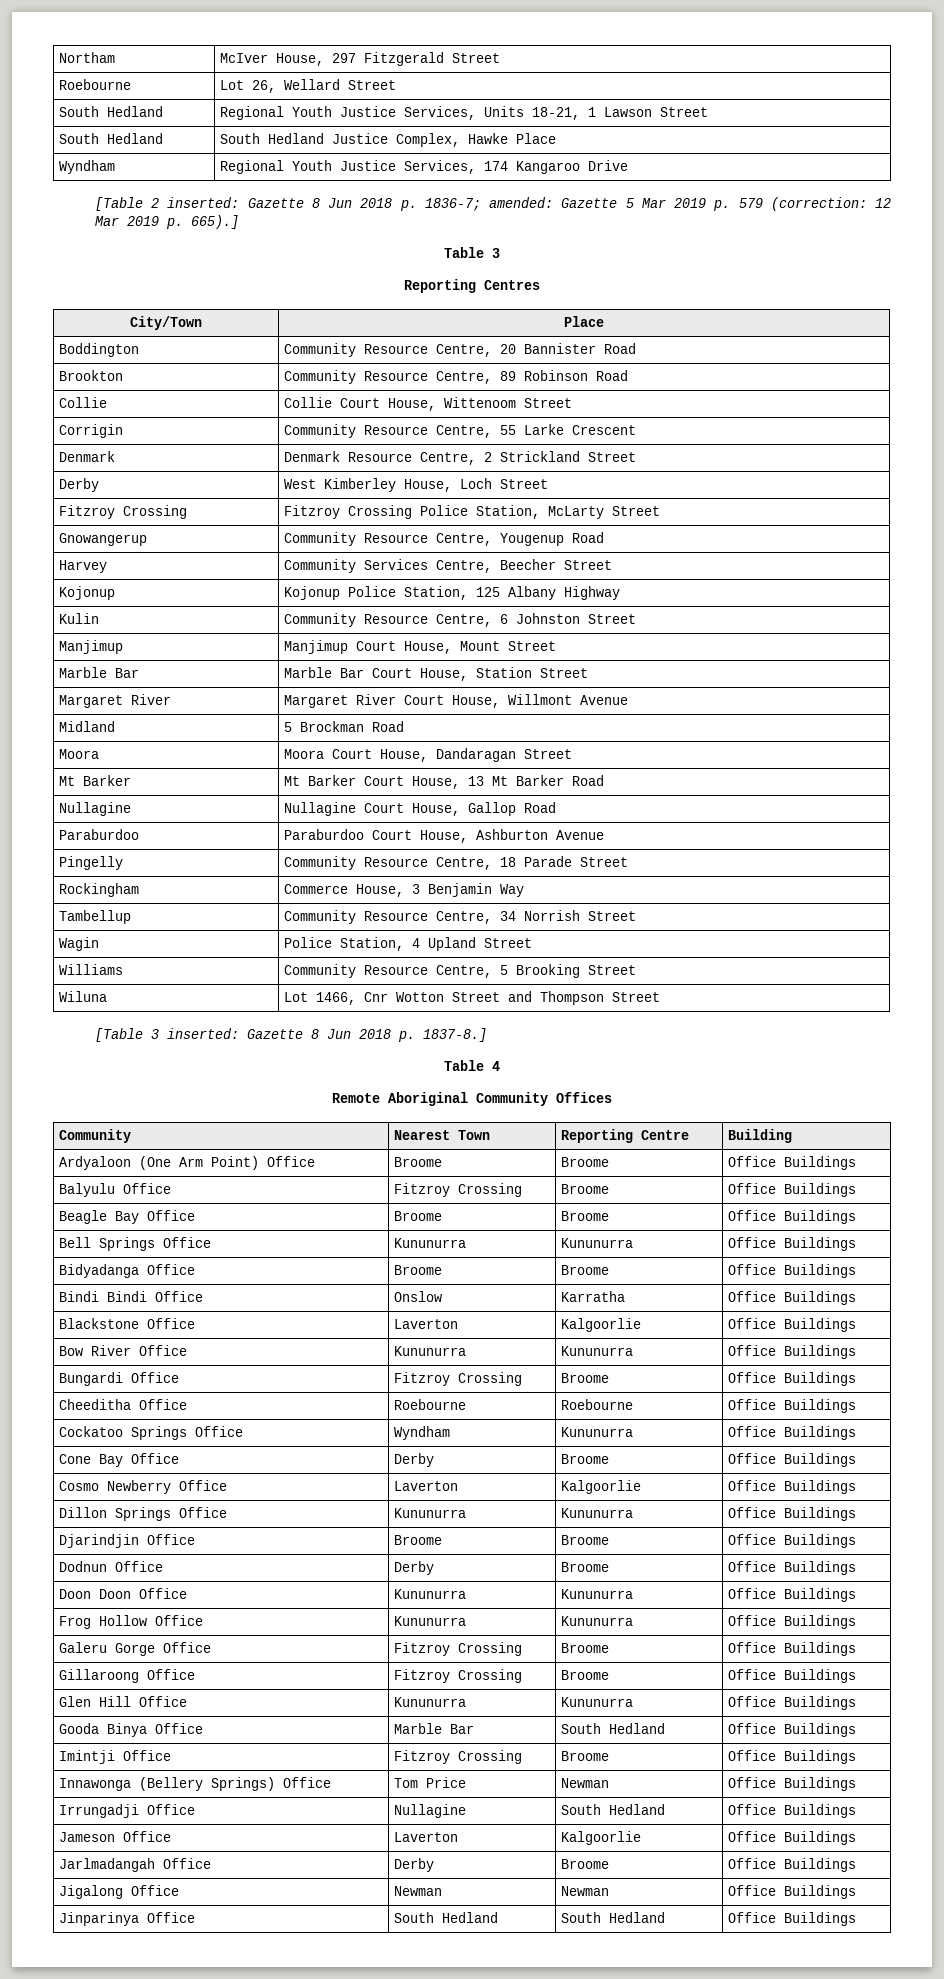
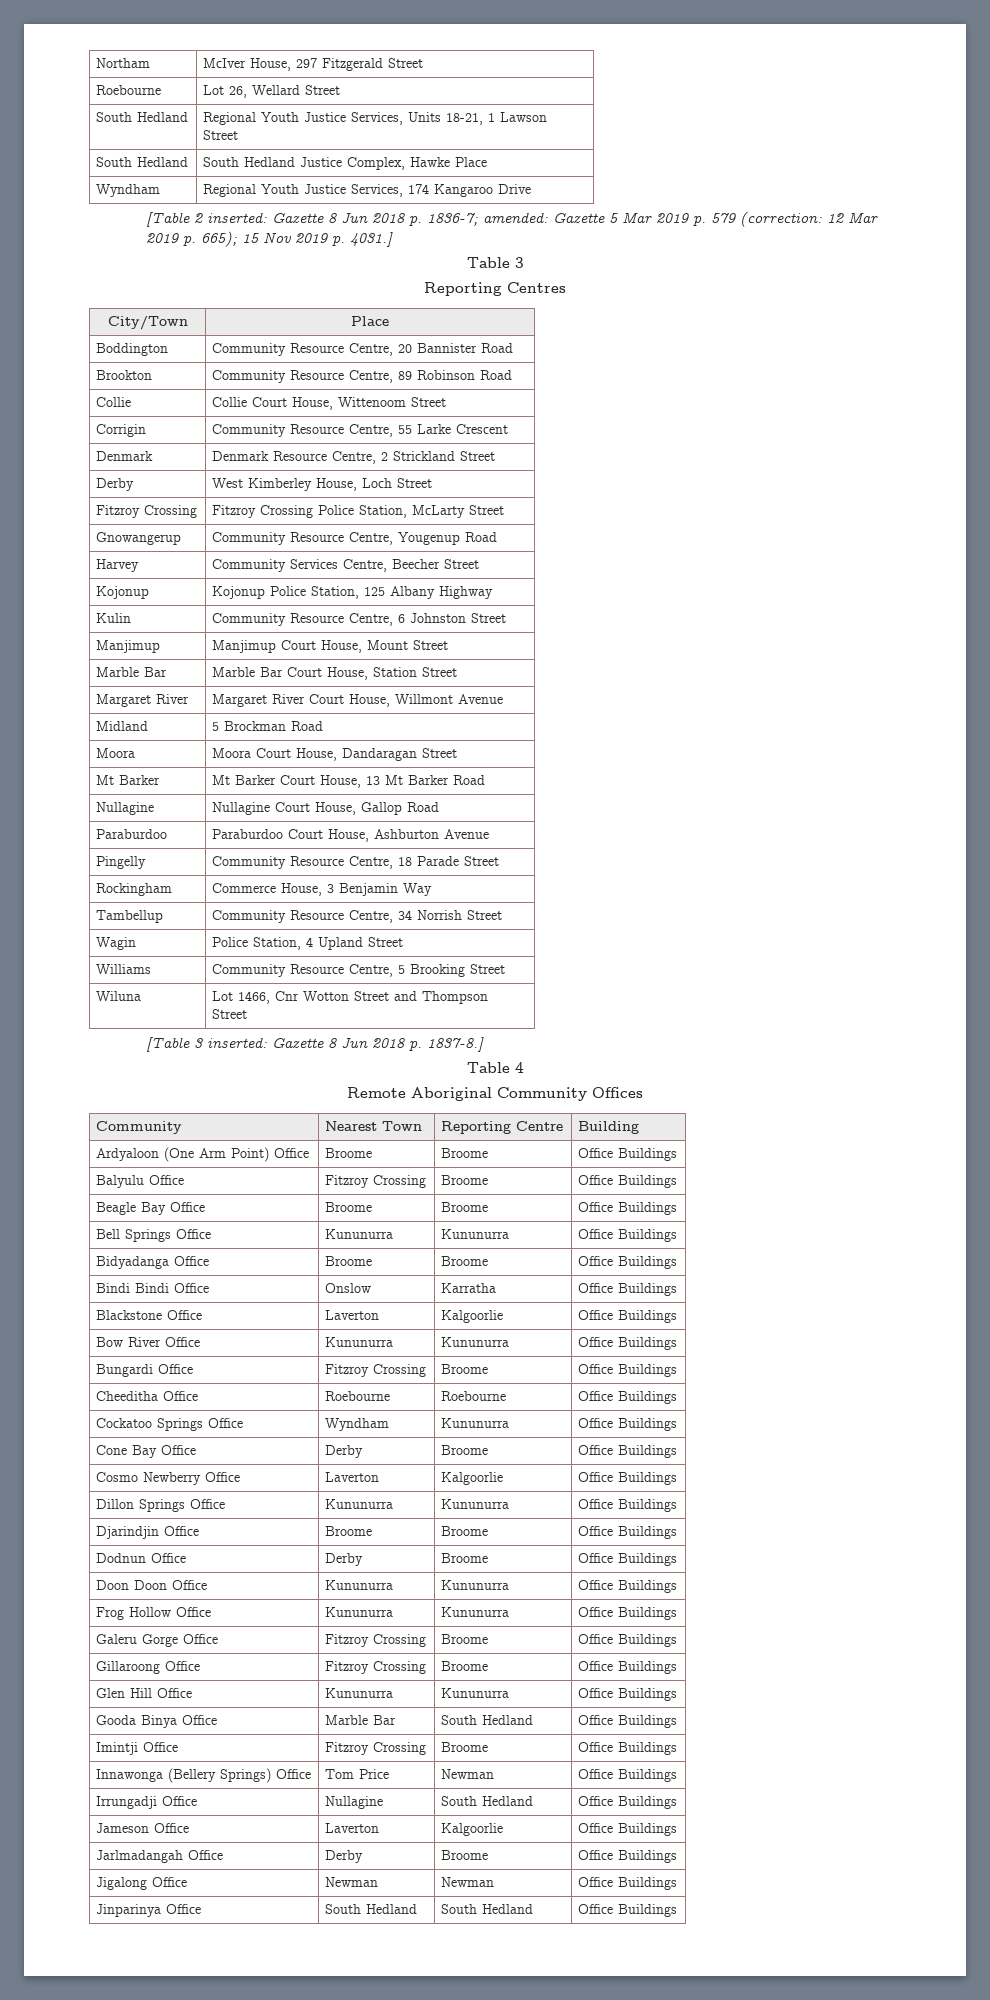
- [Table 2 inserted: Gazette 8 Jun 2018 p. 1836-7; amended: Gazette 5 Mar 2019 p. 579 (correction: 12 Mar 2019 p. 665).]
+ [Table 2 inserted: Gazette 8 Jun 2018 p. 1836-7; amended: Gazette 5 Mar 2019 p. 579 (correction: 12 Mar 2019 p. 665); 15 Nov 2019 p. 4031.]

